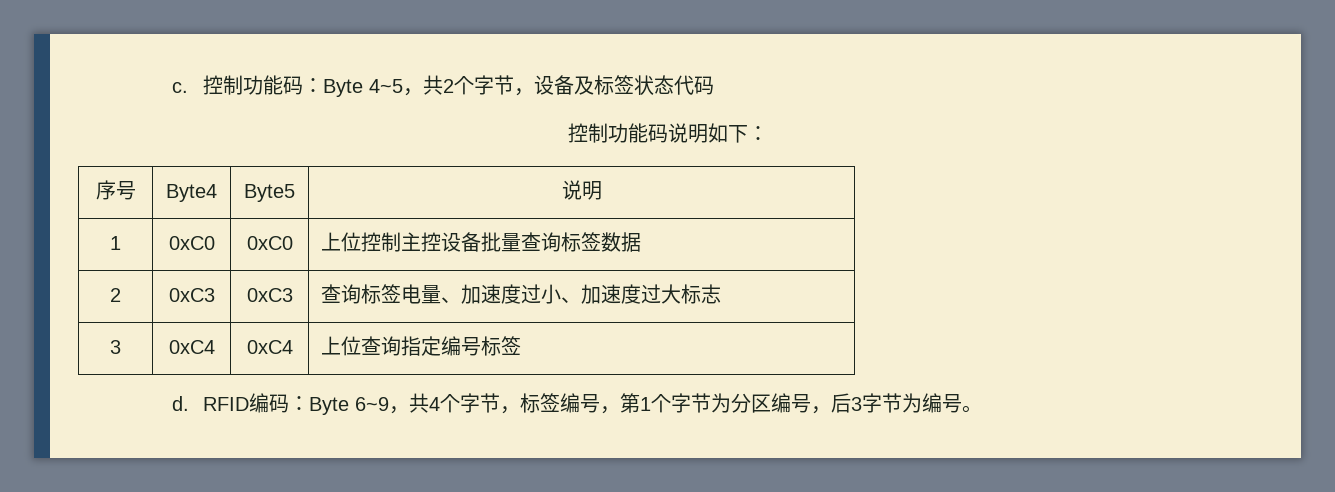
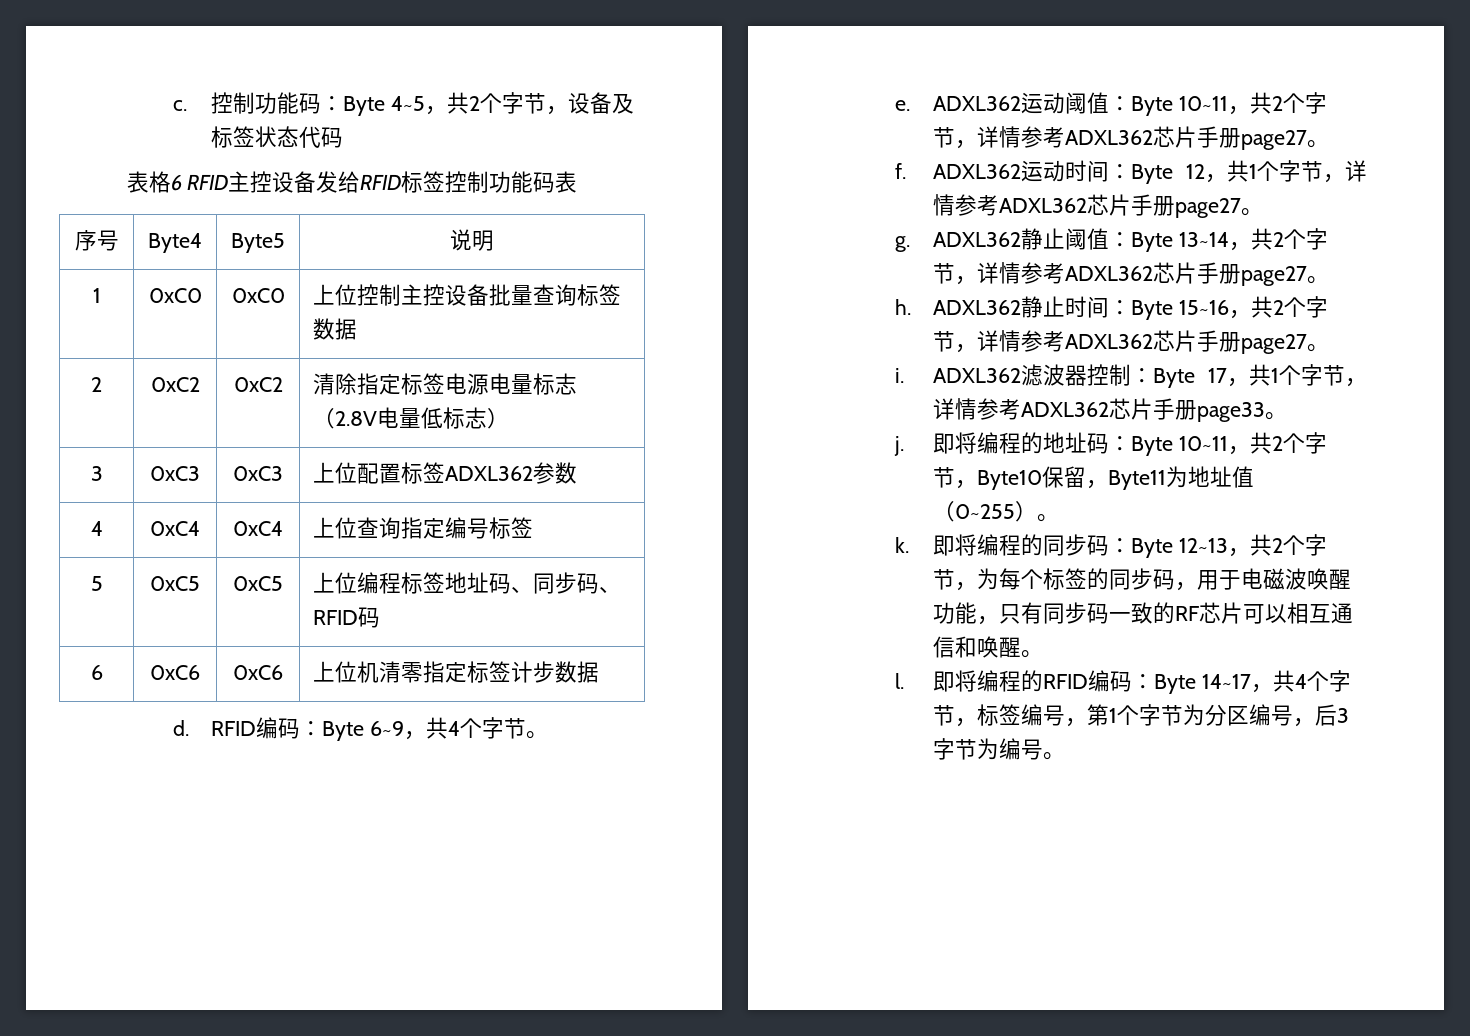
- 控制功能码说明如下：
+ 表格6 RFID主控设备发给RFID标签控制功能码表
- 2 | 0xC3 | 0xC3 | 查询标签电量、加速度过小、加速度过大标志
- 3 | 0xC4 | 0xC4 | 上位查询指定编号标签
+ 2 | 0xC2 | 0xC2 | 清除指定标签电源电量标志（2.8V电量低标志）
+ 3 | 0xC3 | 0xC3 | 上位配置标签ADXL362参数
+ 4 | 0xC4 | 0xC4 | 上位查询指定编号标签
+ 5 | 0xC5 | 0xC5 | 上位编程标签地址码、同步码、RFID码
+ 6 | 0xC6 | 0xC6 | 上位机清零指定标签计步数据
- RFID编码：Byte 6~9，共4个字节，标签编号，第1个字节为分区编号，后3字节为编号。
+ RFID编码：Byte 6~9，共4个字节。
+ e. ADXL362运动阈值：Byte 10~11，共2个字节，详情参考ADXL362芯片手册page27。
+ f. ADXL362运动时间：Byte 12，共1个字节，详情参考ADXL362芯片手册page27。
+ g. ADXL362静止阈值：Byte 13~14，共2个字节，详情参考ADXL362芯片手册page27。
+ h. ADXL362静止时间：Byte 15~16，共2个字节，详情参考ADXL362芯片手册page27。
+ i. ADXL362滤波器控制：Byte 17，共1个字节，详情参考ADXL362芯片手册page33。
+ j.即将编程的地址码：Byte 10~11，共2个字节，Byte10保留，Byte11为地址值（0~255）。
+ k.即将编程的同步码：Byte 12~13，共2个字节，为每个标签的同步码，用于电磁波唤醒功能，只有同步码一致的RF芯片可以相互通信和唤醒。
+ l.即将编程的RFID编码：Byte 14~17，共4个字节，标签编号，第1个字节为分区编号，后3字节为编号。

